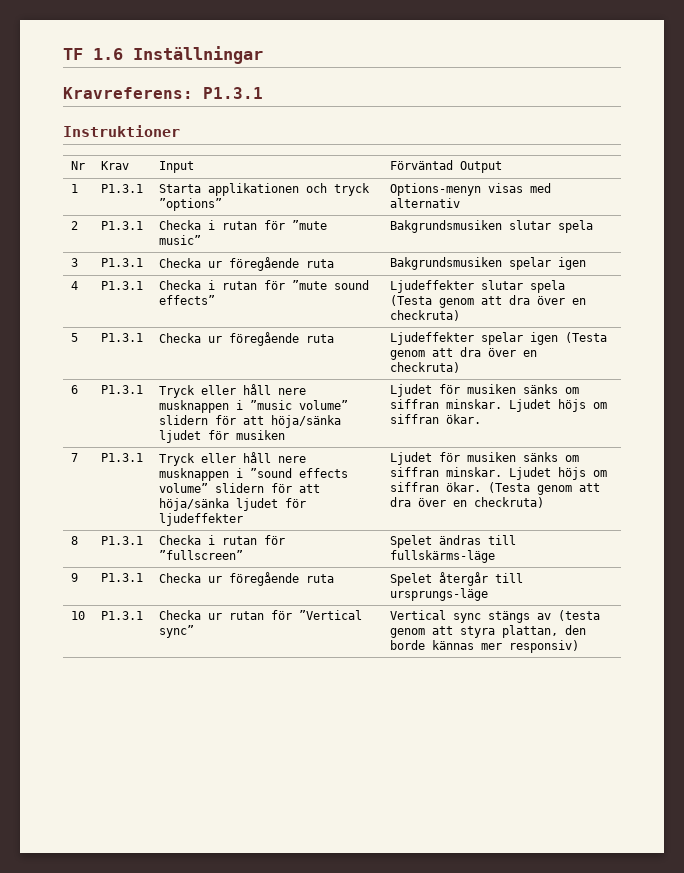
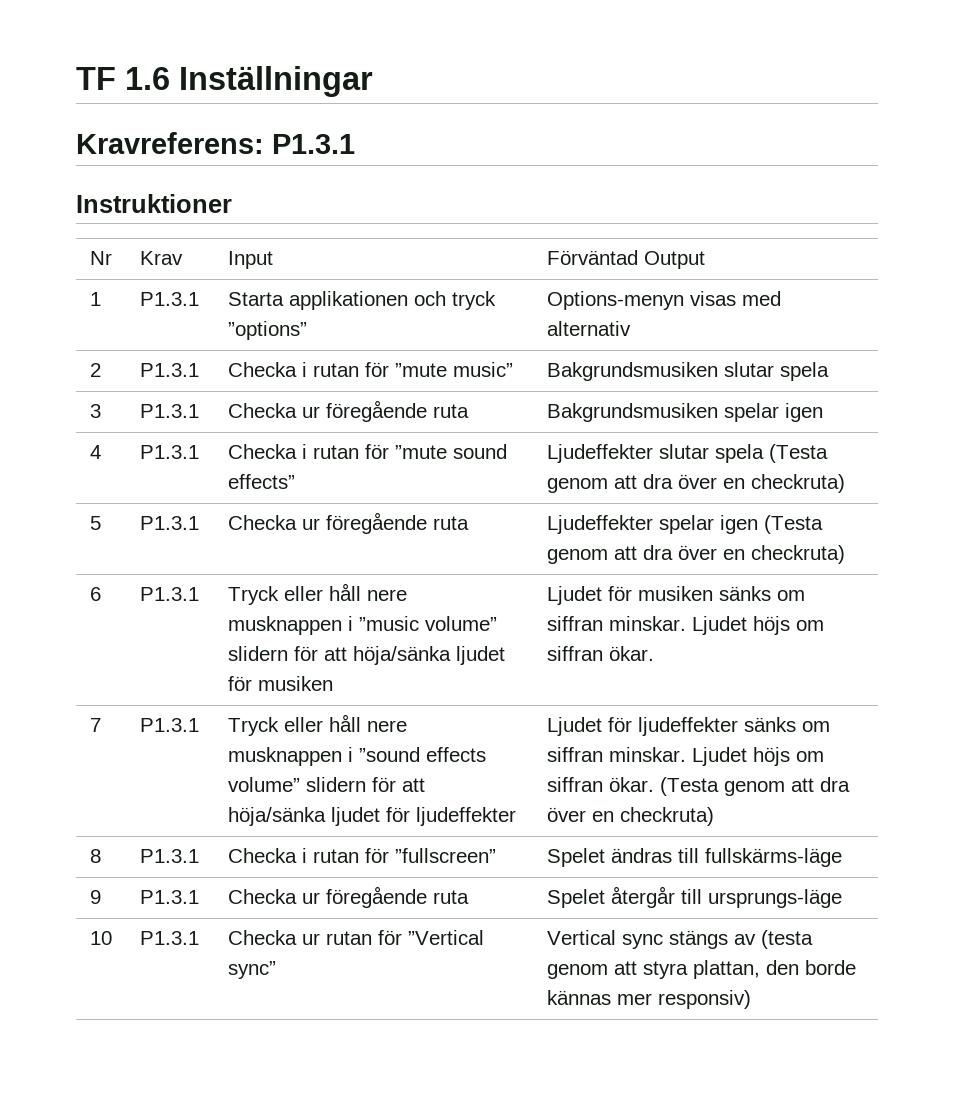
- 7 | P1.3.1 | Tryck eller håll nere musknappen i ”sound effects volume” slidern för att höja/sänka ljudet för ljudeffekter | Ljudet för musiken sänks om siffran minskar. Ljudet höjs om siffran ökar. (Testa genom att dra över en checkruta)
+ 7 | P1.3.1 | Tryck eller håll nere musknappen i ”sound effects volume” slidern för att höja/sänka ljudet för ljudeffekter | Ljudet för ljudeffekter sänks om siffran minskar. Ljudet höjs om siffran ökar. (Testa genom att dra över en checkruta)

